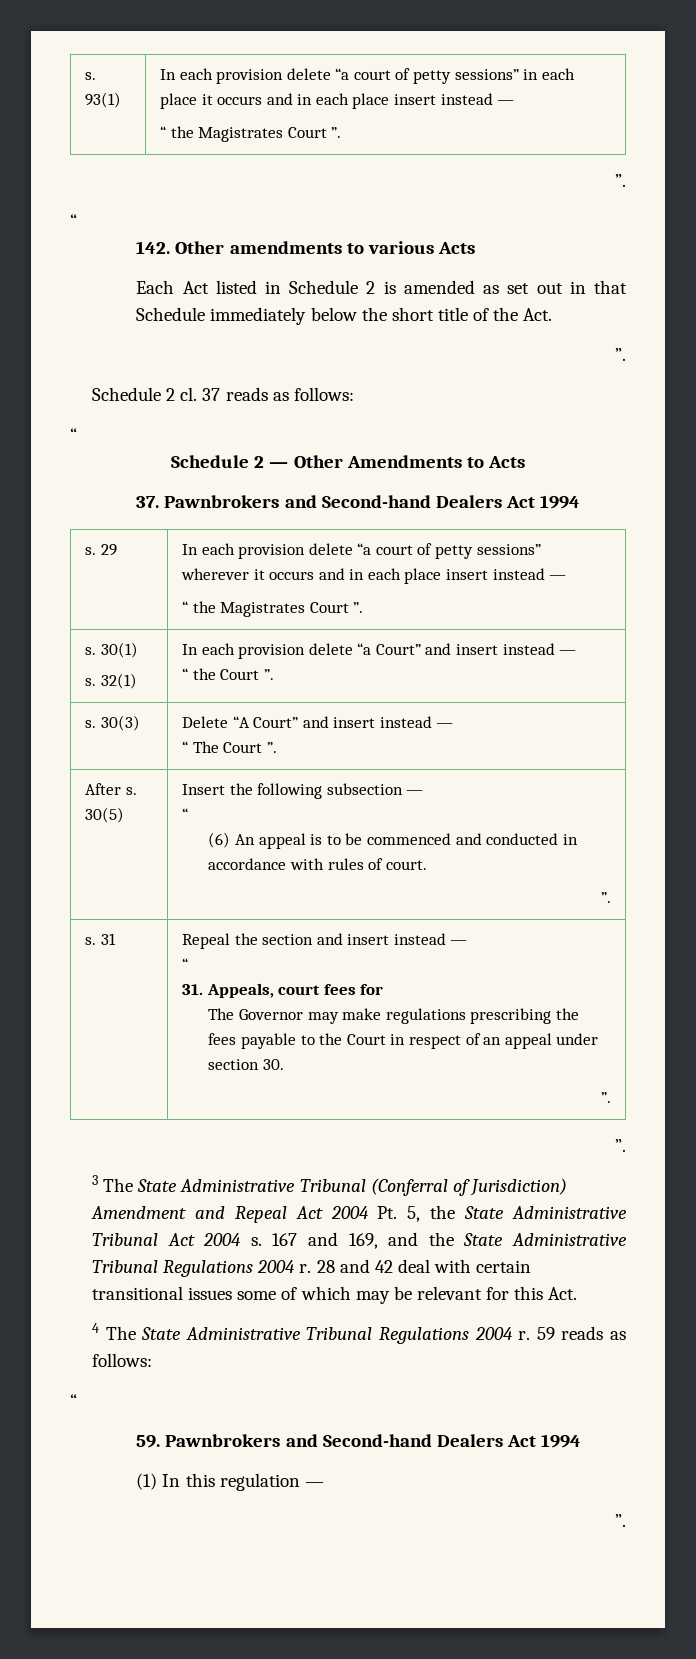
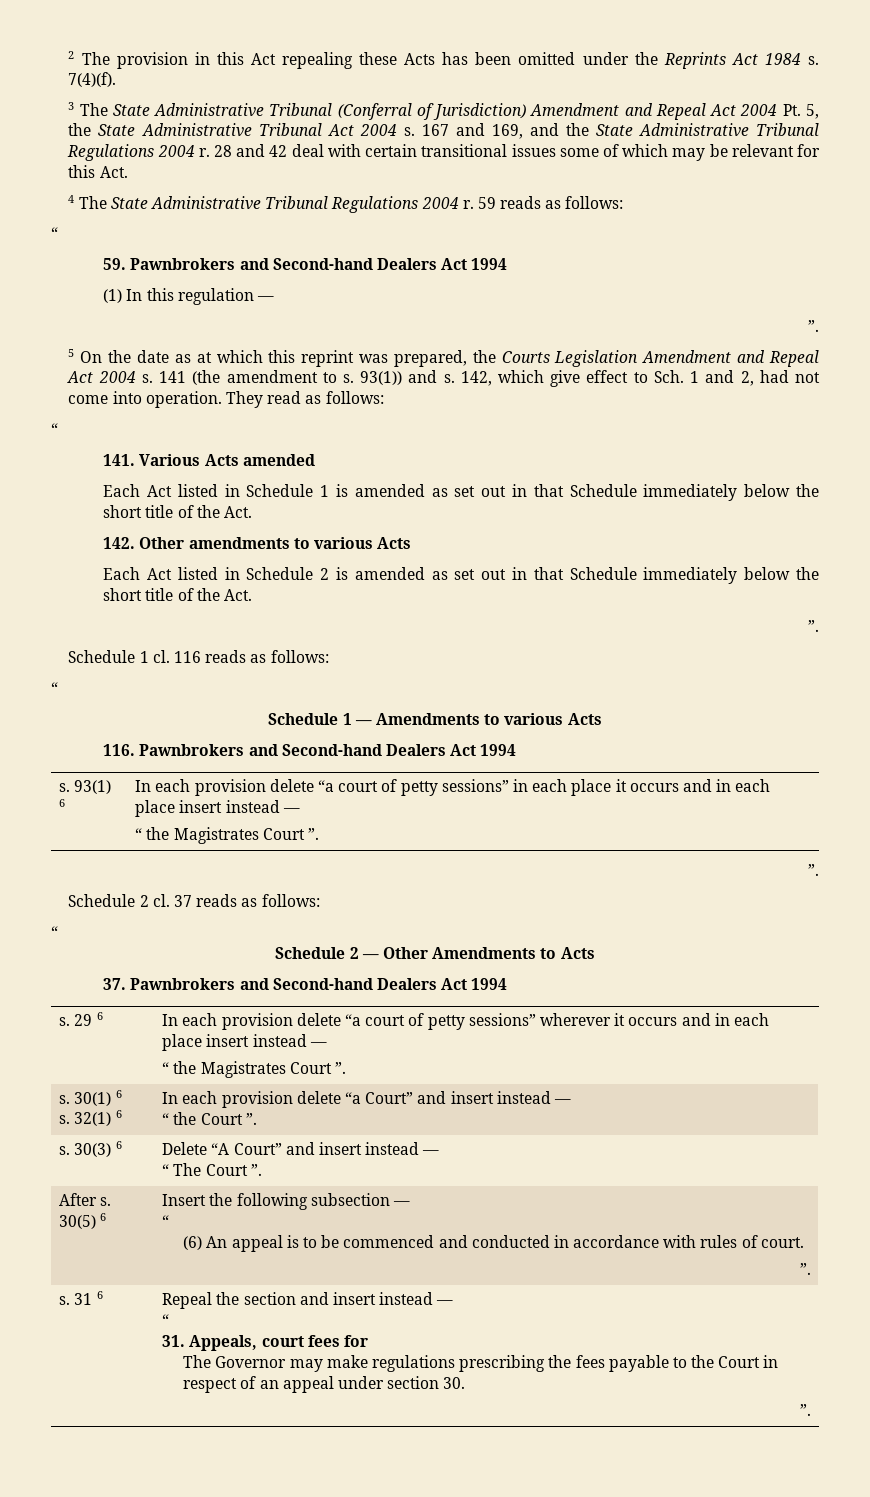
- s. 93(1) | In each provision delete “a court of petty sessions” in each place it occurs and in each place insert instead —
- “ the Magistrates Court ”.
- ”.
- “
- 142. Other amendments to various Acts
- Each Act listed in Schedule 2 is amended as set out in that Schedule immediately below the short title of the Act.
- ”.
- Schedule 2 cl. 37 reads as follows:
- “
- Schedule 2 — Other Amendments to Acts
- 37. Pawnbrokers and Second-hand Dealers Act 1994
- s. 29 | In each provision delete “a court of petty sessions” wherever it occurs and in each place insert instead —
- “ the Magistrates Court ”.
- s. 30(1)
- s. 32(1) | In each provision delete “a Court” and insert instead —
- “ the Court ”.
- s. 30(3) | Delete “A Court” and insert instead —
- “ The Court ”.
- After s. 30(5) | Insert the following subsection —
- “
- (6) An appeal is to be commenced and conducted in accordance with rules of court.
- ”.
- s. 31 | Repeal the section and insert instead —
- “
- 31. Appeals, court fees for
- The Governor may make regulations prescribing the fees payable to the Court in respect of an appeal under section 30.
- ”.
- ”.
+ 2 The provision in this Act repealing these Acts has been omitted under the Reprints Act 1984 s. 7(4)(f).
+ 5 On the date as at which this reprint was prepared, the Courts Legislation Amendment and Repeal Act 2004 s. 141 (the amendment to s. 93(1)) and s. 142, which give effect to Sch. 1 and 2, had not come into operation. They read as follows:
+ “
+ 141. Various Acts amended
+ Each Act listed in Schedule 1 is amended as set out in that Schedule immediately below the short title of the Act.
+ 142. Other amendments to various Acts
+ Each Act listed in Schedule 2 is amended as set out in that Schedule immediately below the short title of the Act.
+ ”.
+ Schedule 1 cl. 116 reads as follows:
+ “
+ Schedule 1 — Amendments to various Acts
+ 116. Pawnbrokers and Second-hand Dealers Act 1994
+ s. 93(1) 6 | In each provision delete “a court of petty sessions” in each place it occurs and in each place insert instead —
+ “ the Magistrates Court ”.
+ ”.
+ Schedule 2 cl. 37 reads as follows:
+ “
+ Schedule 2 — Other Amendments to Acts
+ 37. Pawnbrokers and Second-hand Dealers Act 1994
+ s. 29 6 | In each provision delete “a court of petty sessions” wherever it occurs and in each place insert instead —
+ “ the Magistrates Court ”.
+ s. 30(1) 6
+ s. 32(1) 6 | In each provision delete “a Court” and insert instead —
+ “ the Court ”.
+ s. 30(3) 6 | Delete “A Court” and insert instead —
+ “ The Court ”.
+ After s. 30(5) 6 | Insert the following subsection —
+ “
+ (6) An appeal is to be commenced and conducted in accordance with rules of court.
+ ”.
+ s. 31 6 | Repeal the section and insert instead —
+ “
+ 31. Appeals, court fees for
+ The Governor may make regulations prescribing the fees payable to the Court in respect of an appeal under section 30.
+ ”.

